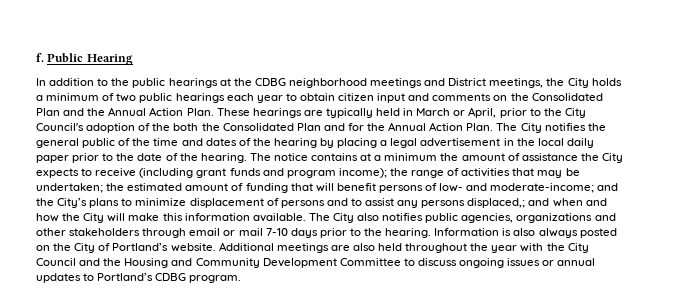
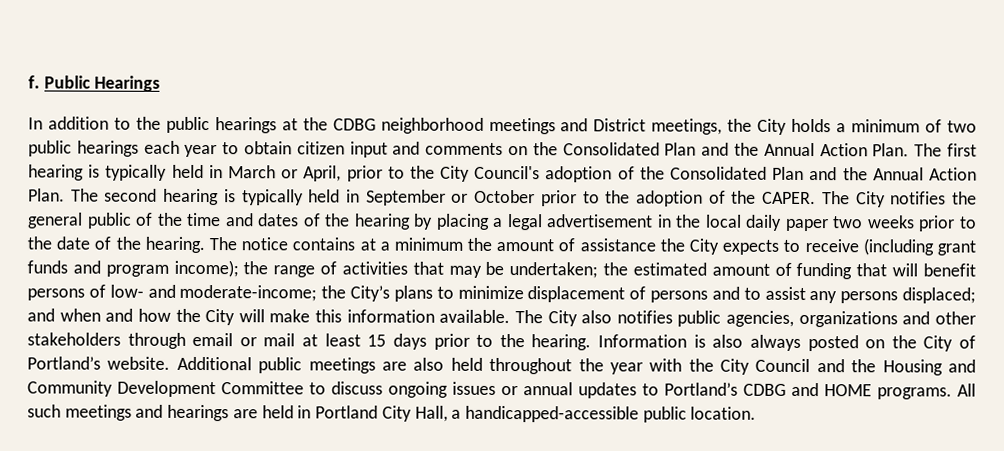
- Public Hearing
+ Public Hearings
- These hearings are typically held in March or April, prior to the City Council's adoption of the both the Consolidated Plan and for the Annual Action Plan. The City notifies the general public of the time and dates of the hearing by placing a legal advertisement in the local daily paper prior to the date of the hearing.
+ The first hearing is typically held in March or April, prior to the City Council's adoption of the Consolidated Plan and the Annual Action Plan. The second hearing is typically held in September or October prior to the adoption of the CAPER. The City notifies the general public of the time and dates of the hearing by placing a legal advertisement in the local daily paper two weeks prior to the date of the hearing.
- and the City’s plans to minimize displacement of persons and to assist any persons displaced,;
+ the City’s plans to minimize displacement of persons and to assist any persons displaced;
- The City also notifies public agencies, organizations and other stakeholders through email or mail 7-10 days prior to the hearing.
+ The City also notifies public agencies, organizations and other stakeholders through email or mail at least 15 days prior to the hearing.
- Additional meetings are also held throughout the year with the City Council and the Housing and Community Development Committee to discuss ongoing issues or annual updates to Portland’s CDBG program.
+ Additional public meetings are also held throughout the year with the City Council and the Housing and Community Development Committee to discuss ongoing issues or annual updates to Portland’s CDBG and HOME programs. All such meetings and hearings are held in Portland City Hall, a handicapped-accessible public location.

